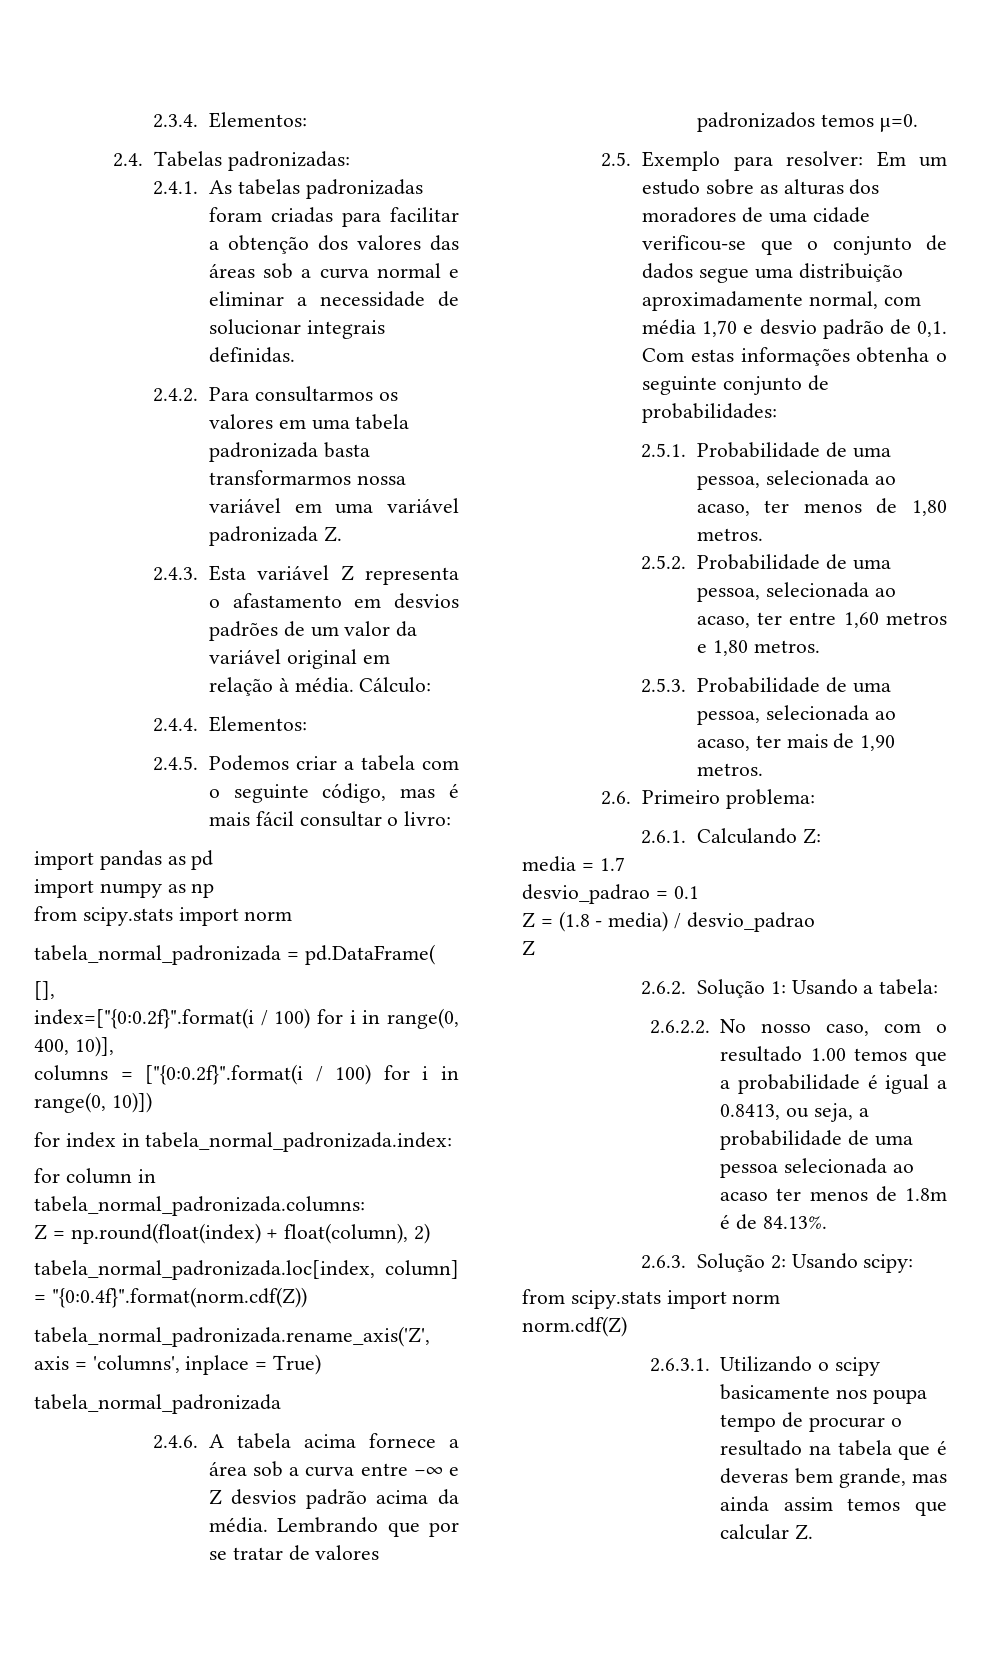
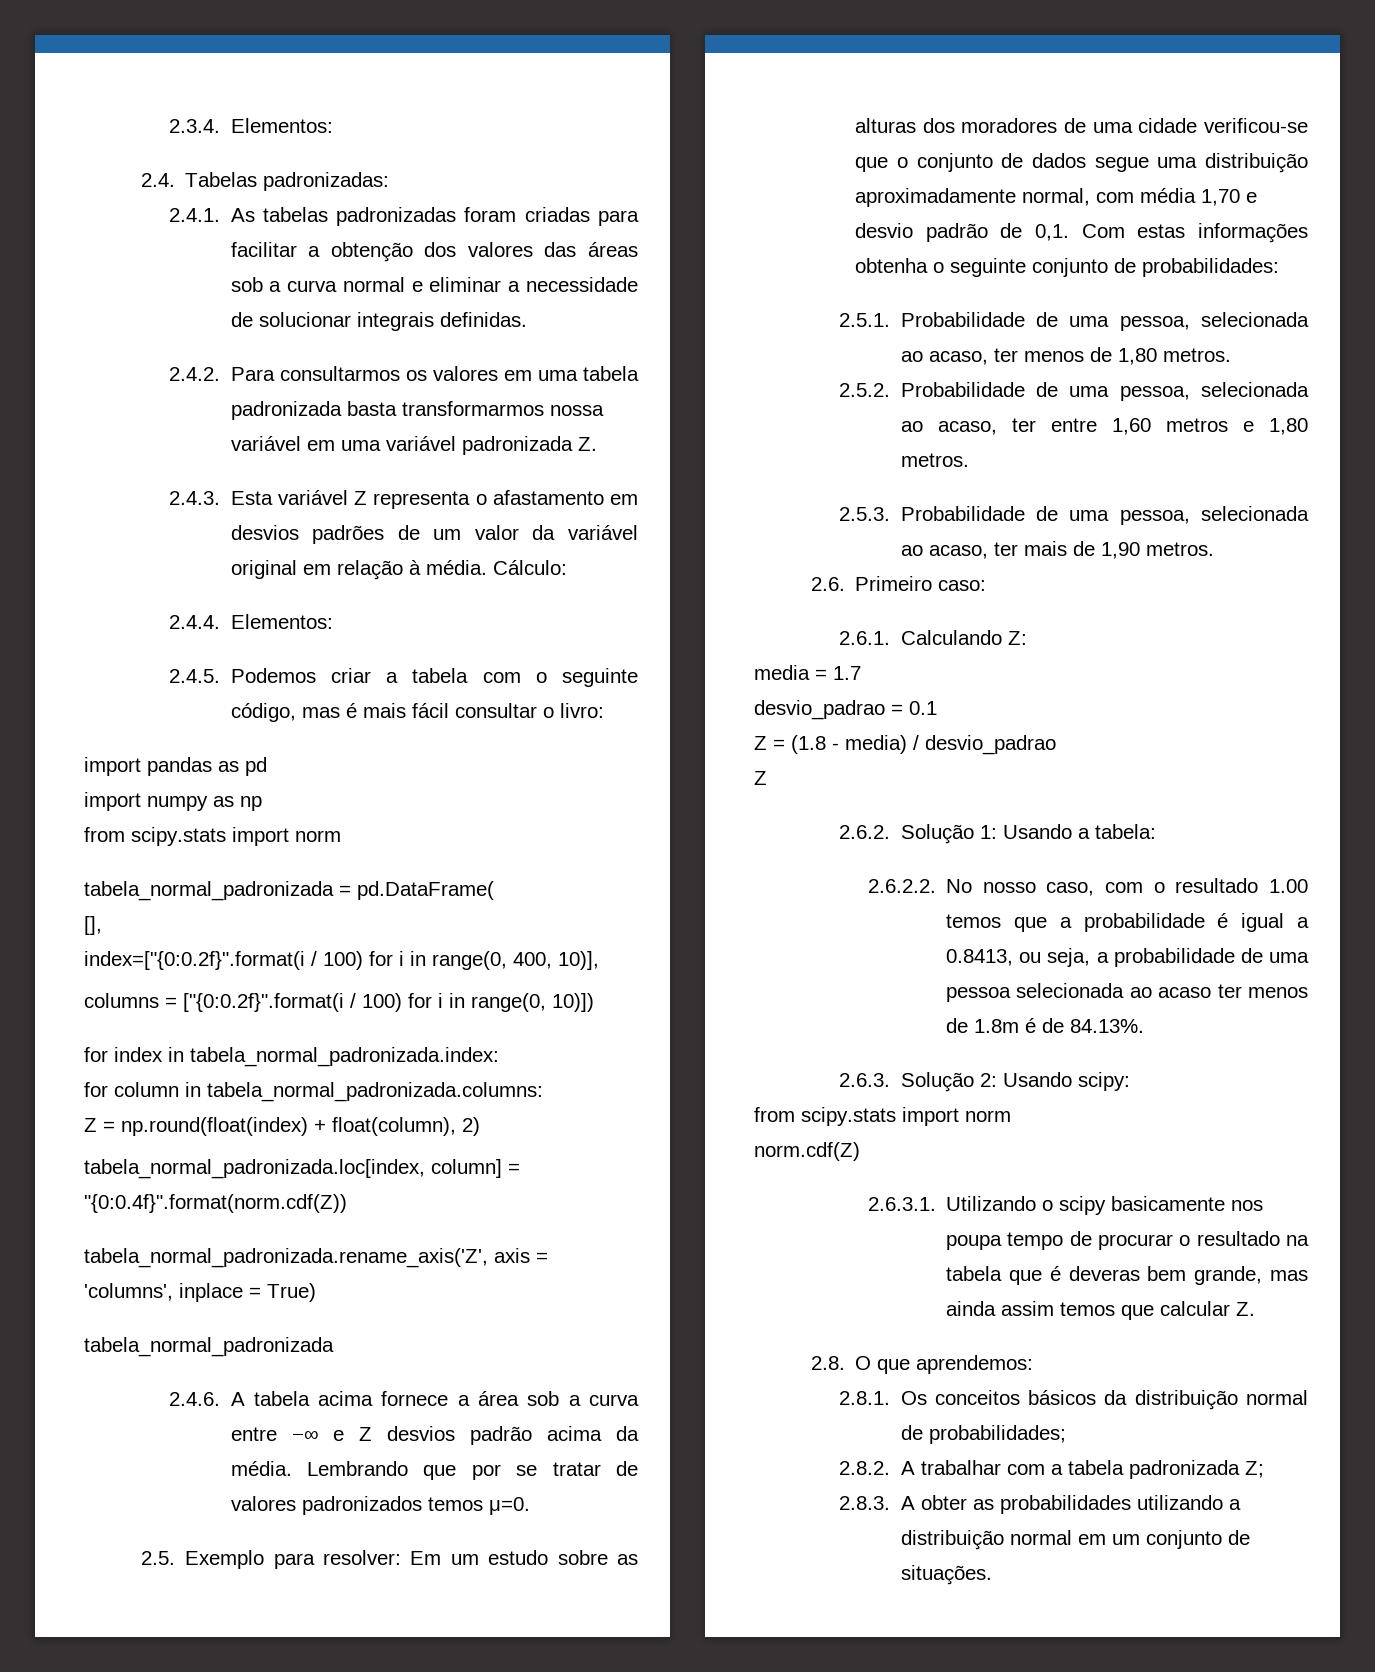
- 2.6. Primeiro problema:
+ 2.6. Primeiro caso:
+ 2.8. O que aprendemos:
+ 2.8.1. Os conceitos básicos da distribuição normal de probabilidades;
+ 2.8.2. A trabalhar com a tabela padronizada Z;
+ 2.8.3. A obter as probabilidades utilizando a distribuição normal em um conjunto de situações.

